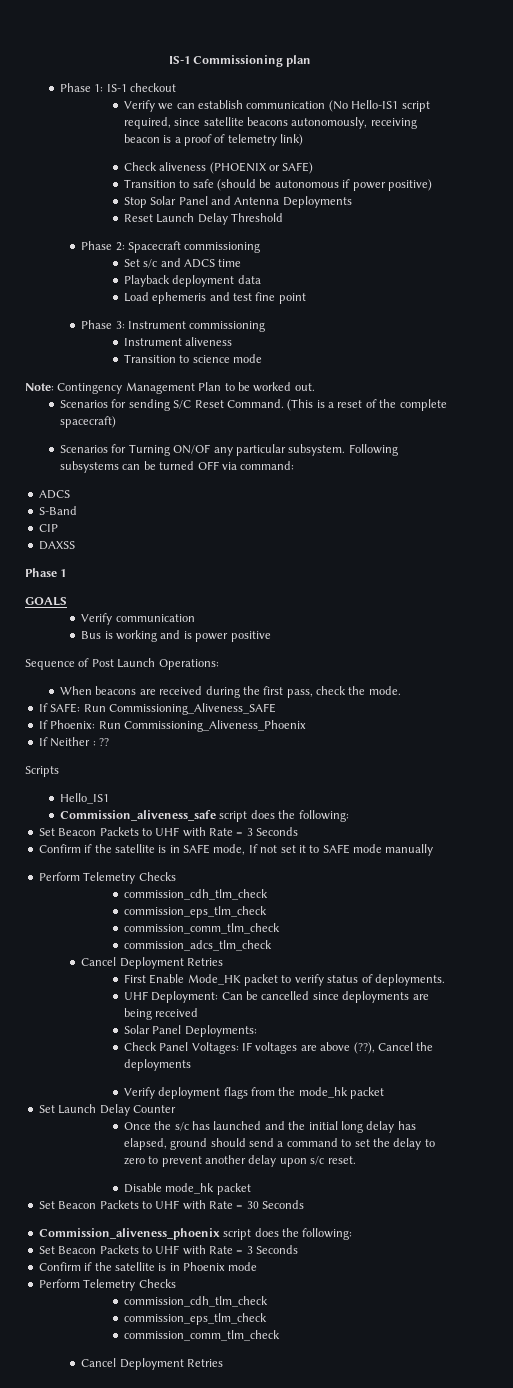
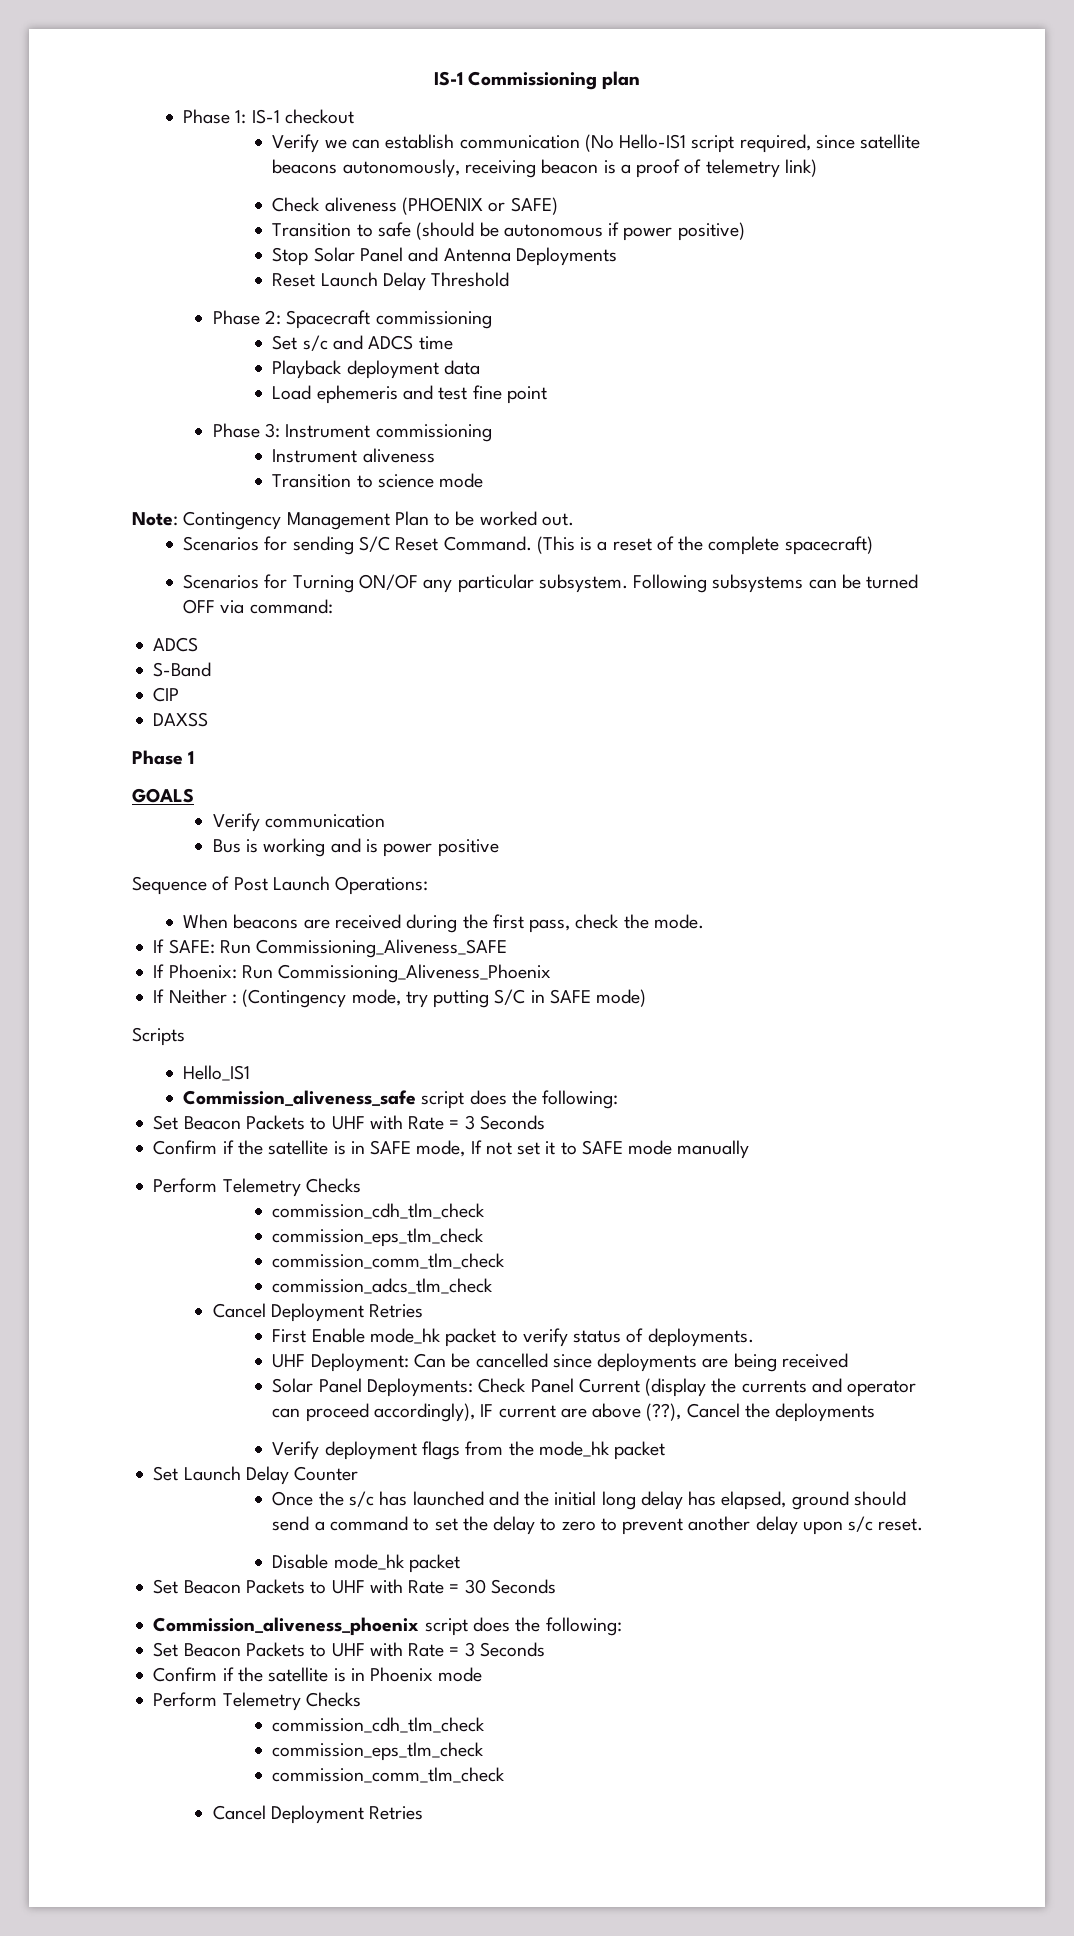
- If Neither : ??
+ If Neither : (Contingency mode, try putting S/C in SAFE mode)
- First Enable Mode_HK packet to verify status of deployments.
+ First Enable mode_hk packet to verify status of deployments.
- Solar Panel Deployments:
- Check Panel Voltages: IF voltages are above (??), Cancel the deployments
+ Solar Panel Deployments: Check Panel Current (display the currents and operator can proceed accordingly), IF current are above (??), Cancel the deployments

